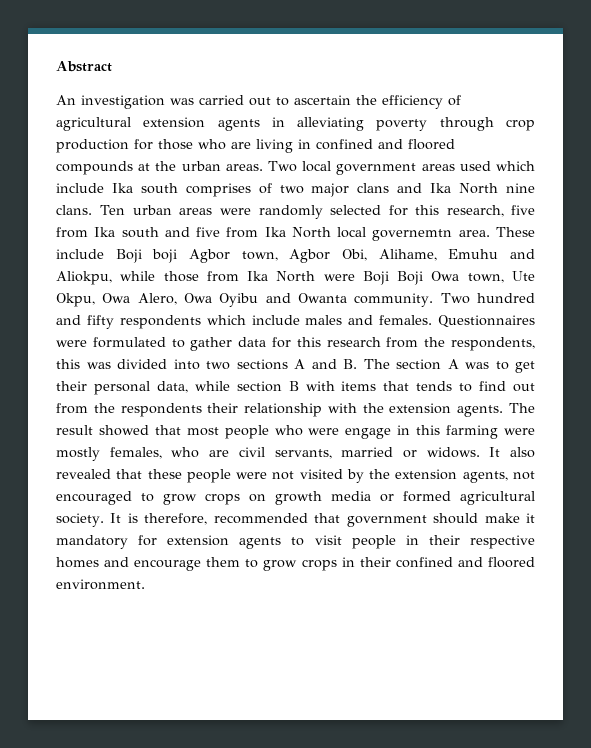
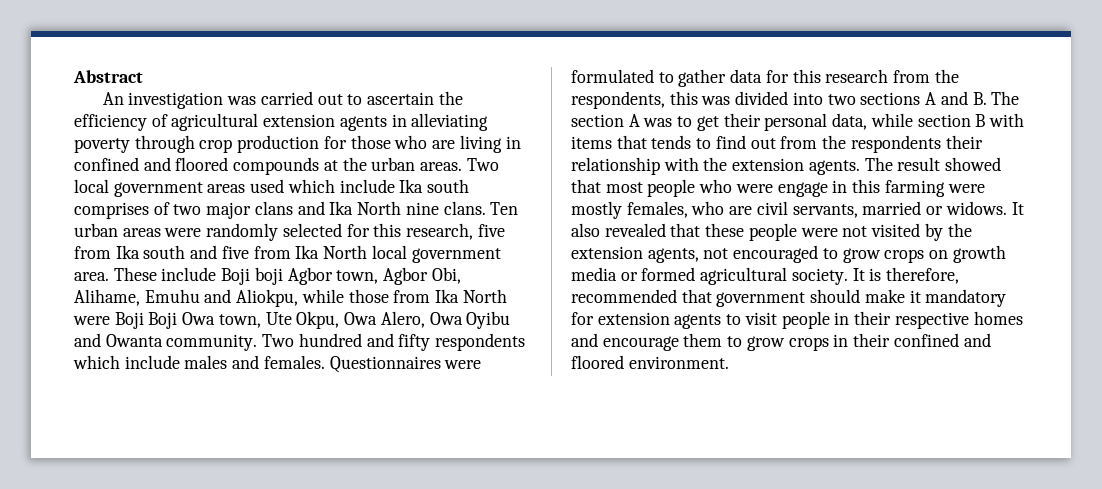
- Ten urban areas were randomly selected for this research, five from Ika south and five from Ika North local governemtn area.
+ Ten urban areas were randomly selected for this research, five from Ika south and five from Ika North local government area.

